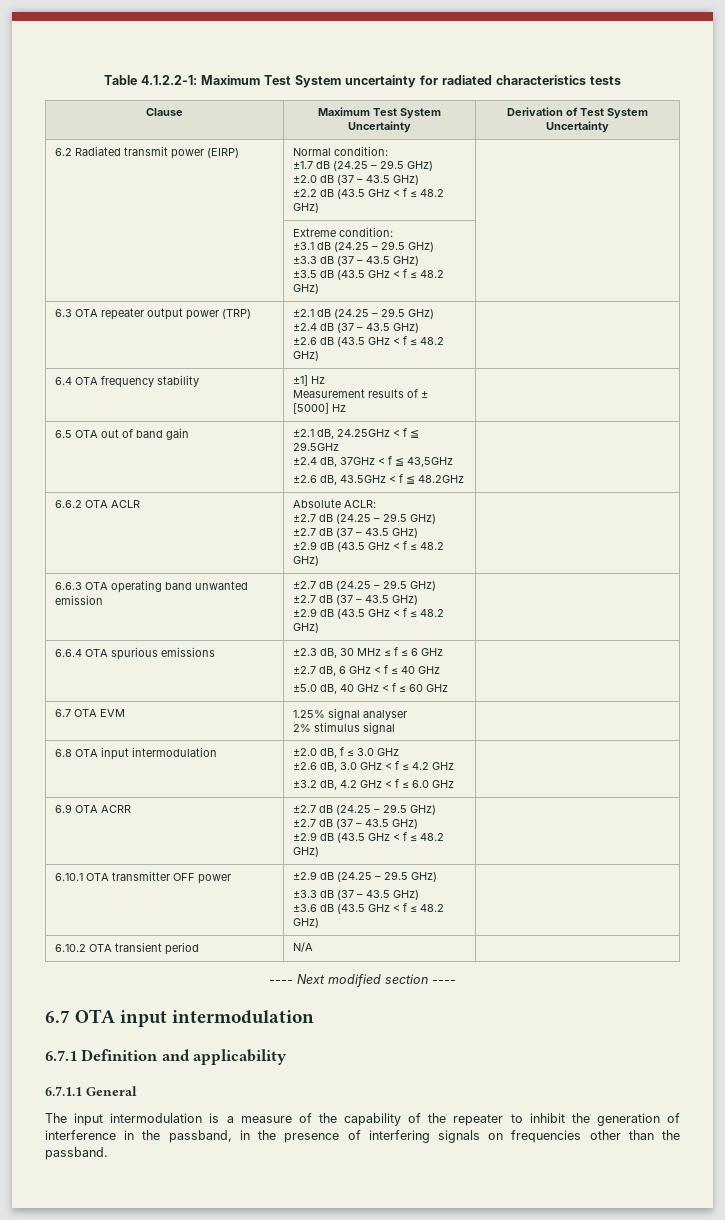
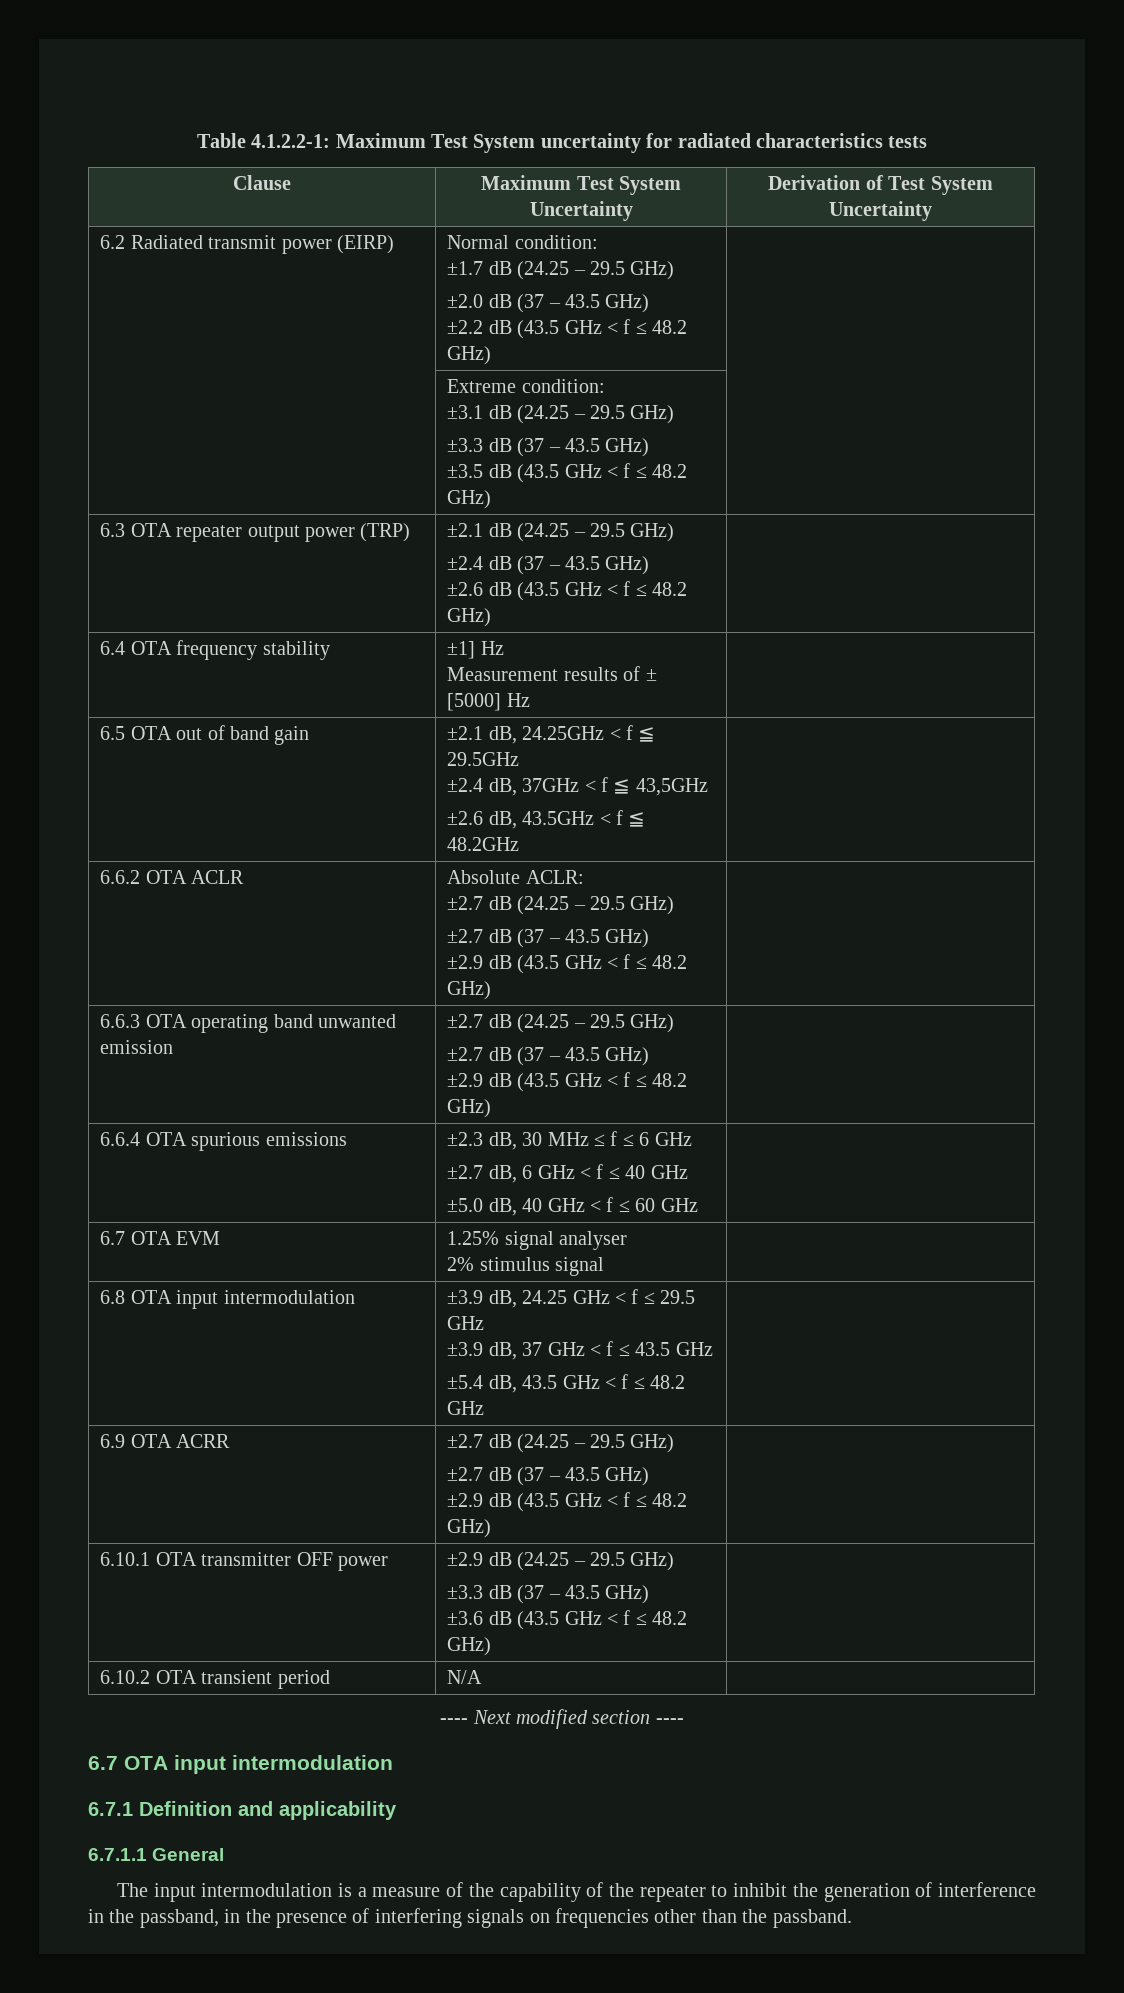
- 6.8 OTA input intermodulation | ±2.0 dB, f ≤ 3.0 GHz
- ±2.6 dB, 3.0 GHz < f ≤ 4.2 GHz
- ±3.2 dB, 4.2 GHz < f ≤ 6.0 GHz |
+ 6.8 OTA input intermodulation | ±3.9 dB, 24.25 GHz < f ≤ 29.5 GHz
+ ±3.9 dB, 37 GHz < f ≤ 43.5 GHz
+ ±5.4 dB, 43.5 GHz < f ≤ 48.2 GHz |

